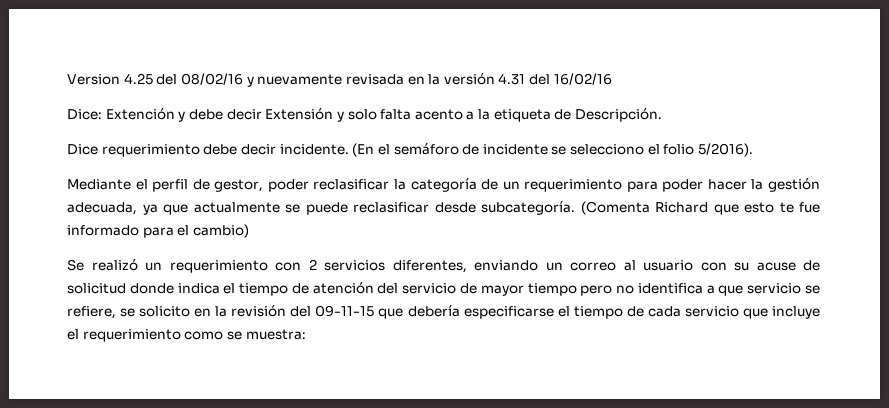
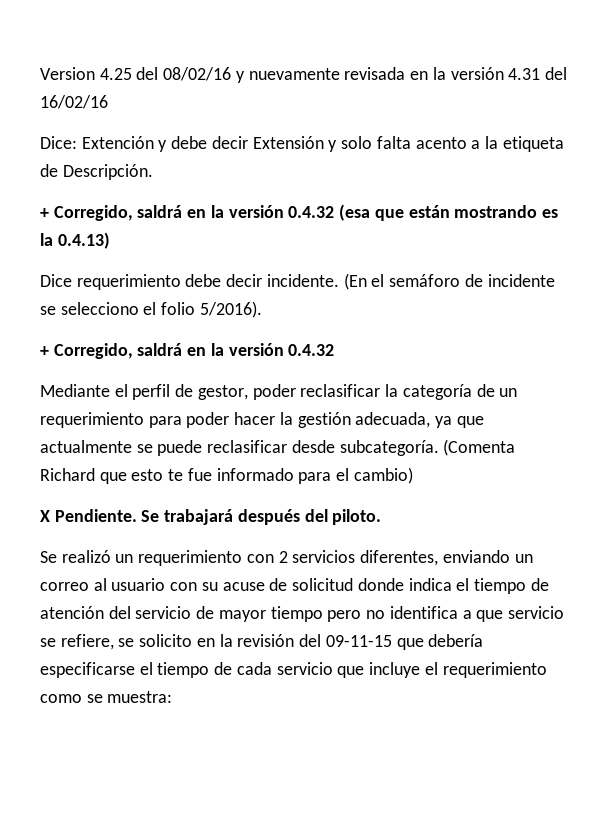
+ + Corregido, saldrá en la versión 0.4.32 (esa que están mostrando es la 0.4.13)
  (En el semáforo de incidente se selecciono el folio 5/2016).
+ + Corregido, saldrá en la versión 0.4.32
+ X Pendiente. Se trabajará después del piloto.

